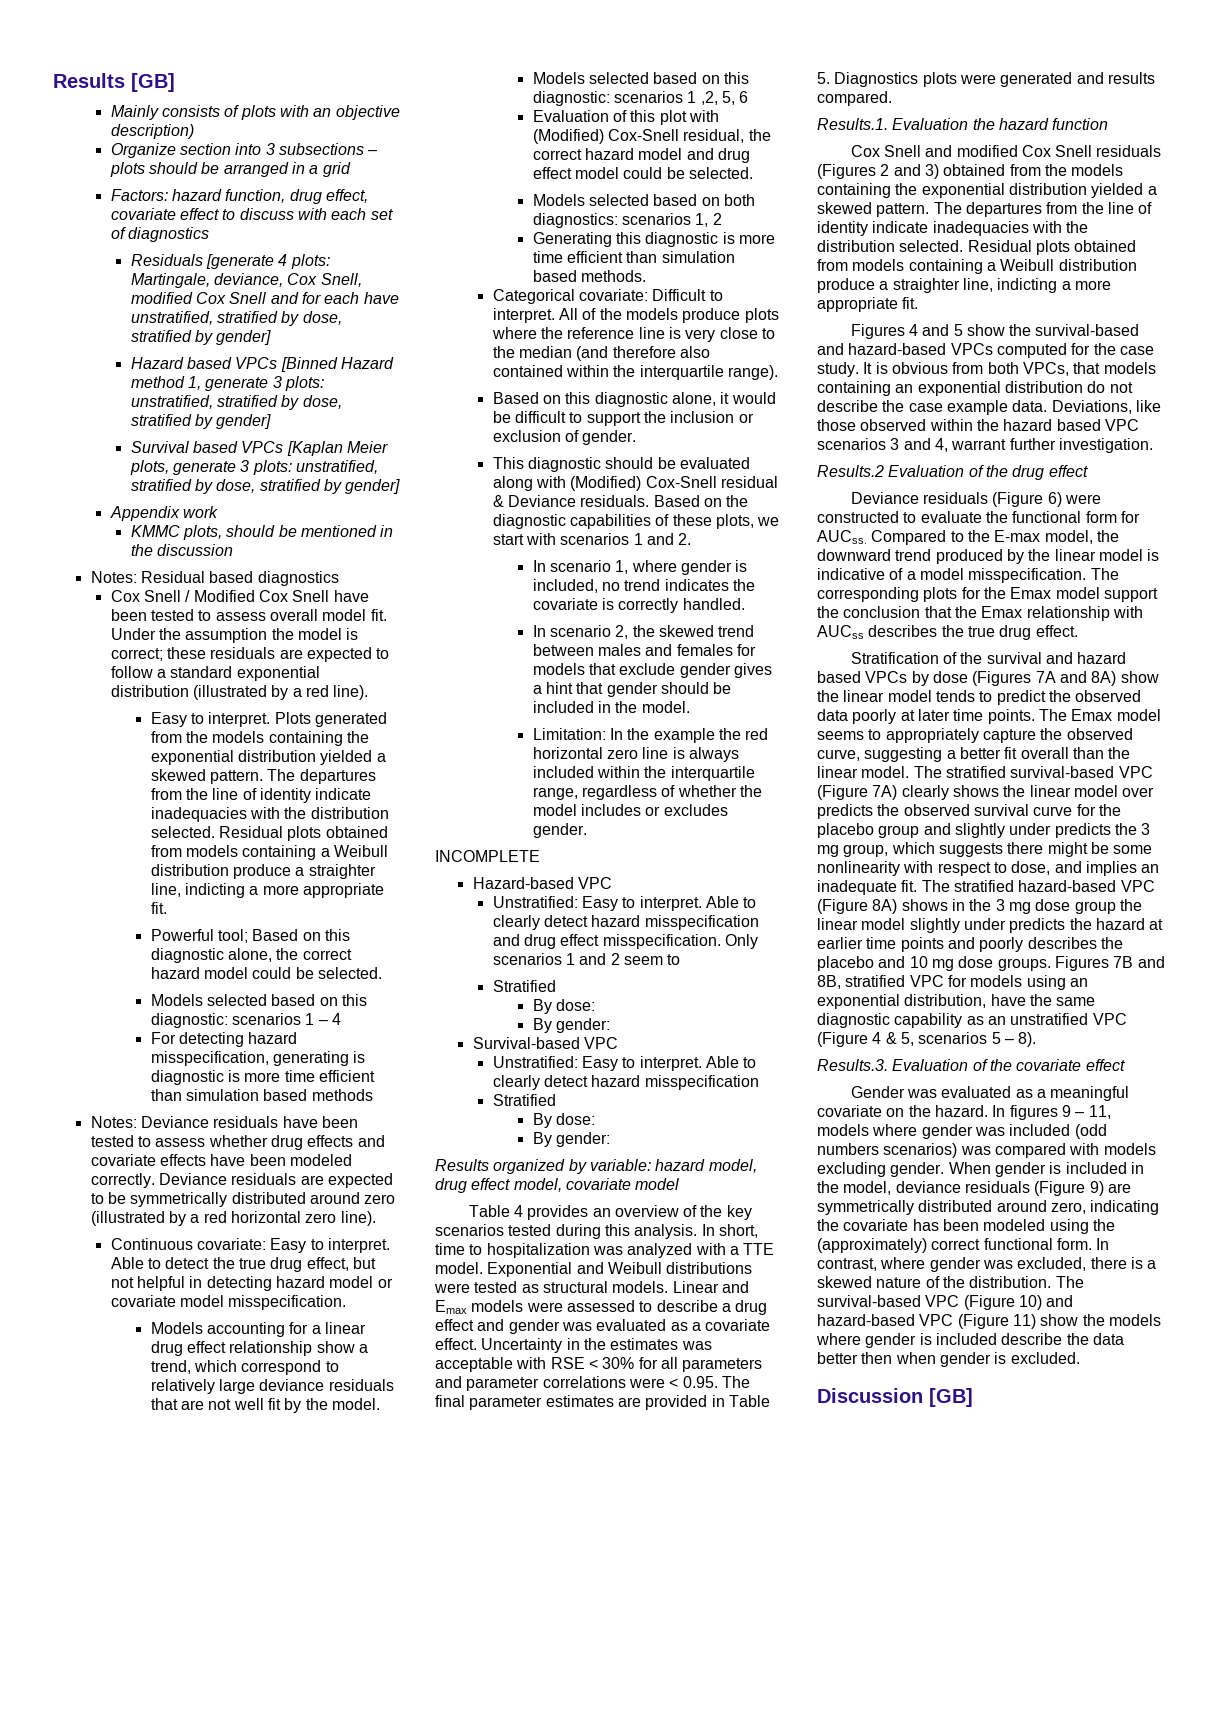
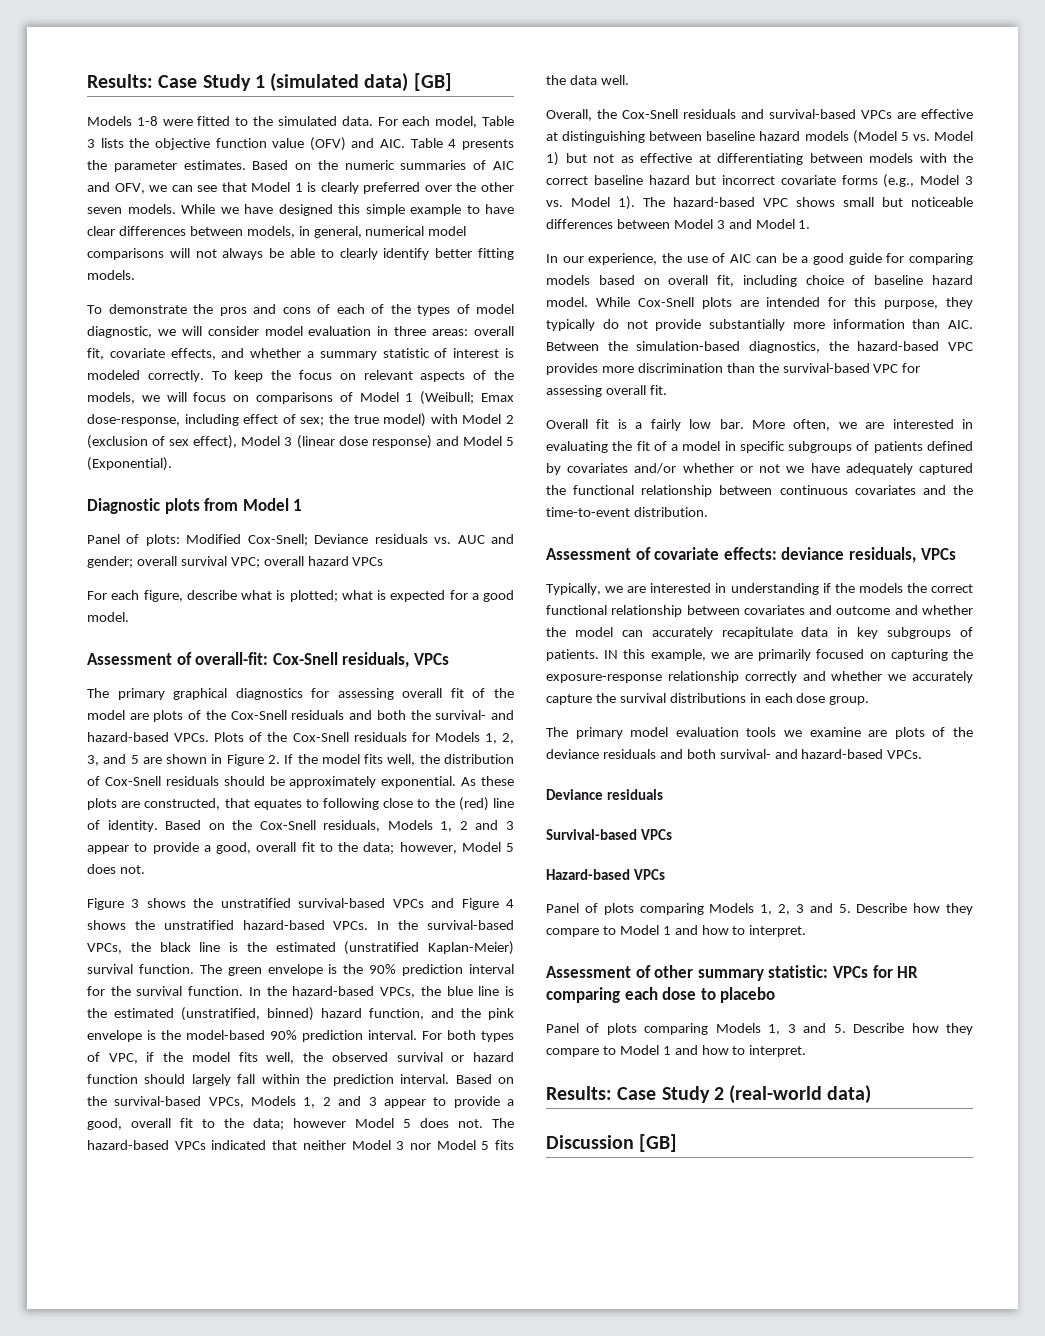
- Results [GB]
- Mainly consists of plots with an objective description)
- Organize section into 3 subsections – plots should be arranged in a grid
- Factors: hazard function, drug effect, covariate effect to discuss with each set of diagnostics
- Residuals [generate 4 plots: Martingale, deviance, Cox Snell, modified Cox Snell and for each have unstratified, stratified by dose, stratified by gender]
- Hazard based VPCs [Binned Hazard method 1, generate 3 plots: unstratified, stratified by dose, stratified by gender]
- Survival based VPCs [Kaplan Meier plots, generate 3 plots: unstratified, stratified by dose, stratified by gender]
- Appendix work
- KMMC plots, should be mentioned in the discussion
- Notes: Residual based diagnostics
- Cox Snell / Modified Cox Snell have been tested to assess overall model fit. Under the assumption the model is correct; these residuals are expected to follow a standard exponential distribution (illustrated by a red line).
- Easy to interpret. Plots generated from the models containing the exponential distribution yielded a skewed pattern. The departures from the line of identity indicate inadequacies with the distribution selected. Residual plots obtained from models containing a Weibull distribution produce a straighter line, indicting a more appropriate fit.
- Powerful tool; Based on this diagnostic alone, the correct hazard model could be selected.
- Models selected based on this diagnostic: scenarios 1 – 4
- For detecting hazard misspecification, generating is diagnostic is more time efficient than simulation based methods
- Notes: Deviance residuals have been tested to assess whether drug effects and covariate effects have been modeled correctly. Deviance residuals are expected to be symmetrically distributed around zero (illustrated by a red horizontal zero line).
- Continuous covariate: Easy to interpret. Able to detect the true drug effect, but not helpful in detecting hazard model or covariate model misspecification.
- Models accounting for a linear drug effect relationship show a trend, which correspond to relatively large deviance residuals that are not well fit by the model.
- Models selected based on this diagnostic: scenarios 1 ,2, 5, 6
- Evaluation of this plot with (Modified) Cox-Snell residual, the correct hazard model and drug effect model could be selected.
- Models selected based on both diagnostics: scenarios 1, 2
- Generating this diagnostic is more time efficient than simulation based methods.
- Categorical covariate: Difficult to interpret. All of the models produce plots where the reference line is very close to the median (and therefore also contained within the interquartile range).
- Based on this diagnostic alone, it would be difficult to support the inclusion or exclusion of gender.
- This diagnostic should be evaluated along with (Modified) Cox-Snell residual & Deviance residuals. Based on the diagnostic capabilities of these plots, we start with scenarios 1 and 2.
- In scenario 1, where gender is included, no trend indicates the covariate is correctly handled.
- In scenario 2, the skewed trend between males and females for models that exclude gender gives a hint that gender should be included in the model.
- Limitation: In the example the red horizontal zero line is always included within the interquartile range, regardless of whether the model includes or excludes gender.
- INCOMPLETE
- Hazard-based VPC
- Unstratified: Easy to interpret. Able to clearly detect hazard misspecification and drug effect misspecification. Only scenarios 1 and 2 seem to
- Stratified
- By dose:
- By gender:
- Survival-based VPC
- Unstratified: Easy to interpret. Able to clearly detect hazard misspecification
- Stratified
- By dose:
- By gender:
- Results organized by variable: hazard model, drug effect model, covariate model
- Table 4 provides an overview of the key scenarios tested during this analysis. In short, time to hospitalization was analyzed with a TTE model. Exponential and Weibull distributions were tested as structural models. Linear and Emax models were assessed to describe a drug effect and gender was evaluated as a covariate effect. Uncertainty in the estimates was acceptable with RSE < 30% for all parameters and parameter correlations were < 0.95. The final parameter estimates are provided in Table 5. Diagnostics plots were generated and results compared.
- Results.1. Evaluation the hazard function
- Cox Snell and modified Cox Snell residuals (Figures 2 and 3) obtained from the models containing the exponential distribution yielded a skewed pattern. The departures from the line of identity indicate inadequacies with the distribution selected. Residual plots obtained from models containing a Weibull distribution produce a straighter line, indicting a more appropriate fit.
- Figures 4 and 5 show the survival-based and hazard-based VPCs computed for the case study. It is obvious from both VPCs, that models containing an exponential distribution do not describe the case example data. Deviations, like those observed within the hazard based VPC scenarios 3 and 4, warrant further investigation.
- Results.2 Evaluation of the drug effect
- Deviance residuals (Figure 6) were constructed to evaluate the functional form for AUCss. Compared to the E-max model, the downward trend produced by the linear model is indicative of a model misspecification. The corresponding plots for the Emax model support the conclusion that the Emax relationship with AUCss describes the true drug effect.
- Stratification of the survival and hazard based VPCs by dose (Figures 7A and 8A) show the linear model tends to predict the observed data poorly at later time points. The Emax model seems to appropriately capture the observed curve, suggesting a better fit overall than the linear model. The stratified survival-based VPC (Figure 7A) clearly shows the linear model over predicts the observed survival curve for the placebo group and slightly under predicts the 3 mg group, which suggests there might be some nonlinearity with respect to dose, and implies an inadequate fit. The stratified hazard-based VPC (Figure 8A) shows in the 3 mg dose group the linear model slightly under predicts the hazard at earlier time points and poorly describes the placebo and 10 mg dose groups. Figures 7B and 8B, stratified VPC for models using an exponential distribution, have the same diagnostic capability as an unstratified VPC (Figure 4 & 5, scenarios 5 – 8).
- Results.3. Evaluation of the covariate effect
- Gender was evaluated as a meaningful covariate on the hazard. In figures 9 – 11, models where gender was included (odd numbers scenarios) was compared with models excluding gender. When gender is included in the model, deviance residuals (Figure 9) are symmetrically distributed around zero, indicating the covariate has been modeled using the (approximately) correct functional form. In contrast, where gender was excluded, there is a skewed nature of the distribution. The survival-based VPC (Figure 10) and hazard-based VPC (Figure 11) show the models where gender is included describe the data better then when gender is excluded.
+ Results: Case Study 1 (simulated data) [GB]
+ Models 1-8 were fitted to the simulated data. For each model, Table 3 lists the objective function value (OFV) and AIC. Table 4 presents the parameter estimates. Based on the numeric summaries of AIC and OFV, we can see that Model 1 is clearly preferred over the other seven models. While we have designed this simple example to have clear differences between models, in general, numerical model comparisons will not always be able to clearly identify better fitting models.
+ To demonstrate the pros and cons of each of the types of model diagnostic, we will consider model evaluation in three areas: overall fit, covariate effects, and whether a summary statistic of interest is modeled correctly. To keep the focus on relevant aspects of the models, we will focus on comparisons of Model 1 (Weibull; Emax dose-response, including effect of sex; the true model) with Model 2 (exclusion of sex effect), Model 3 (linear dose response) and Model 5 (Exponential).
+ Diagnostic plots from Model 1
+ Panel of plots: Modified Cox-Snell; Deviance residuals vs. AUC and gender; overall survival VPC; overall hazard VPCs
+ For each figure, describe what is plotted; what is expected for a good model.
+ Assessment of overall-fit: Cox-Snell residuals, VPCs
+ The primary graphical diagnostics for assessing overall fit of the model are plots of the Cox-Snell residuals and both the survival- and hazard-based VPCs. Plots of the Cox-Snell residuals for Models 1, 2, 3, and 5 are shown in Figure 2. If the model fits well, the distribution of Cox-Snell residuals should be approximately exponential. As these plots are constructed, that equates to following close to the (red) line of identity. Based on the Cox-Snell residuals, Models 1, 2 and 3 appear to provide a good, overall fit to the data; however, Model 5 does not.
+ Figure 3 shows the unstratified survival-based VPCs and Figure 4 shows the unstratified hazard-based VPCs. In the survival-based VPCs, the black line is the estimated (unstratified Kaplan-Meier) survival function. The green envelope is the 90% prediction interval for the survival function. In the hazard-based VPCs, the blue line is the estimated (unstratified, binned) hazard function, and the pink envelope is the model-based 90% prediction interval. For both types of VPC, if the model fits well, the observed survival or hazard function should largely fall within the prediction interval. Based on the survival-based VPCs, Models 1, 2 and 3 appear to provide a good, overall fit to the data; however Model 5 does not. The hazard-based VPCs indicated that neither Model 3 nor Model 5 fits the data well.
+ Overall, the Cox-Snell residuals and survival-based VPCs are effective at distinguishing between baseline hazard models (Model 5 vs. Model 1) but not as effective at differentiating between models with the correct baseline hazard but incorrect covariate forms (e.g., Model 3 vs. Model 1). The hazard-based VPC shows small but noticeable differences between Model 3 and Model 1.
+ In our experience, the use of AIC can be a good guide for comparing models based on overall fit, including choice of baseline hazard model. While Cox-Snell plots are intended for this purpose, they typically do not provide substantially more information than AIC. Between the simulation-based diagnostics, the hazard-based VPC provides more discrimination than the survival-based VPC for assessing overall fit.
+ Overall fit is a fairly low bar. More often, we are interested in evaluating the fit of a model in specific subgroups of patients defined by covariates and/or whether or not we have adequately captured the functional relationship between continuous covariates and the time-to-event distribution.
+ Assessment of covariate effects: deviance residuals, VPCs
+ Typically, we are interested in understanding if the models the correct functional relationship between covariates and outcome and whether the model can accurately recapitulate data in key subgroups of patients. IN this example, we are primarily focused on capturing the exposure-response relationship correctly and whether we accurately capture the survival distributions in each dose group.
+ The primary model evaluation tools we examine are plots of the deviance residuals and both survival- and hazard-based VPCs.
+ Deviance residuals
+ Survival-based VPCs
+ Hazard-based VPCs
+ Panel of plots comparing Models 1, 2, 3 and 5. Describe how they compare to Model 1 and how to interpret.
+ Assessment of other summary statistic: VPCs for HR comparing each dose to placebo
+ Panel of plots comparing Models 1, 3 and 5. Describe how they compare to Model 1 and how to interpret.
+ Results: Case Study 2 (real-world data)

